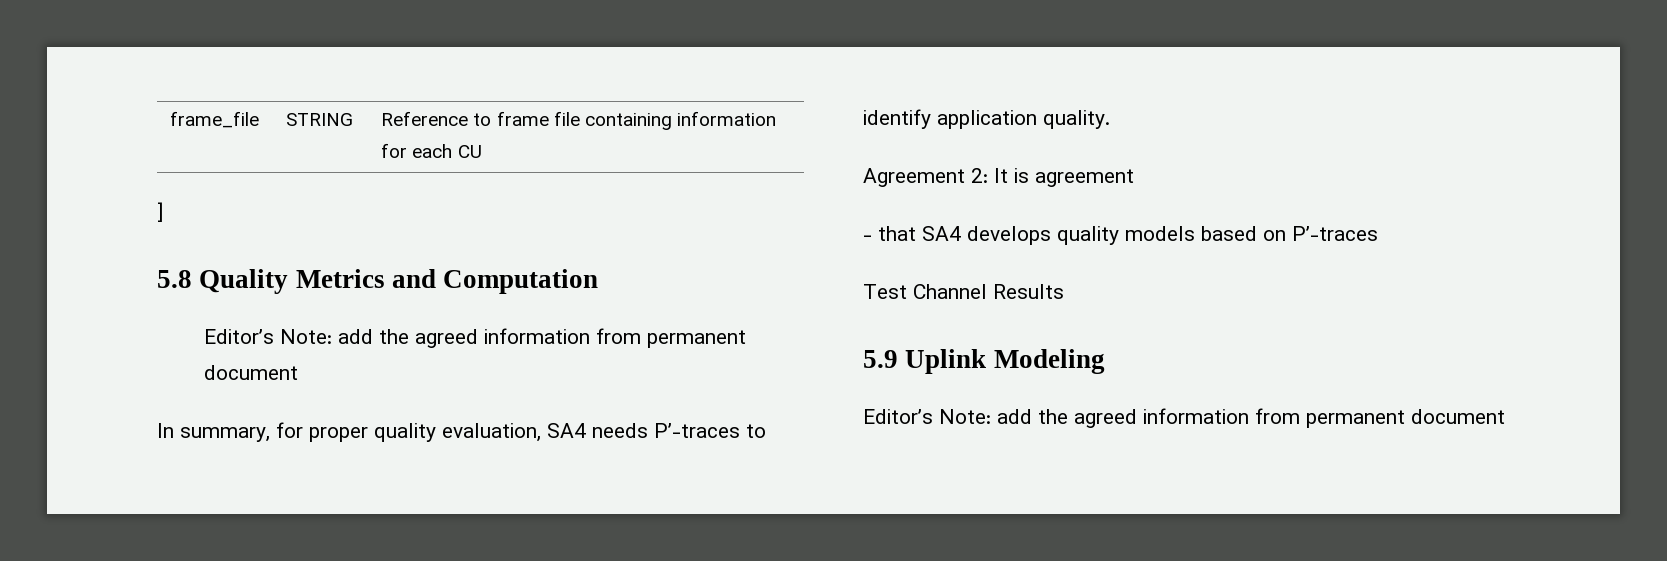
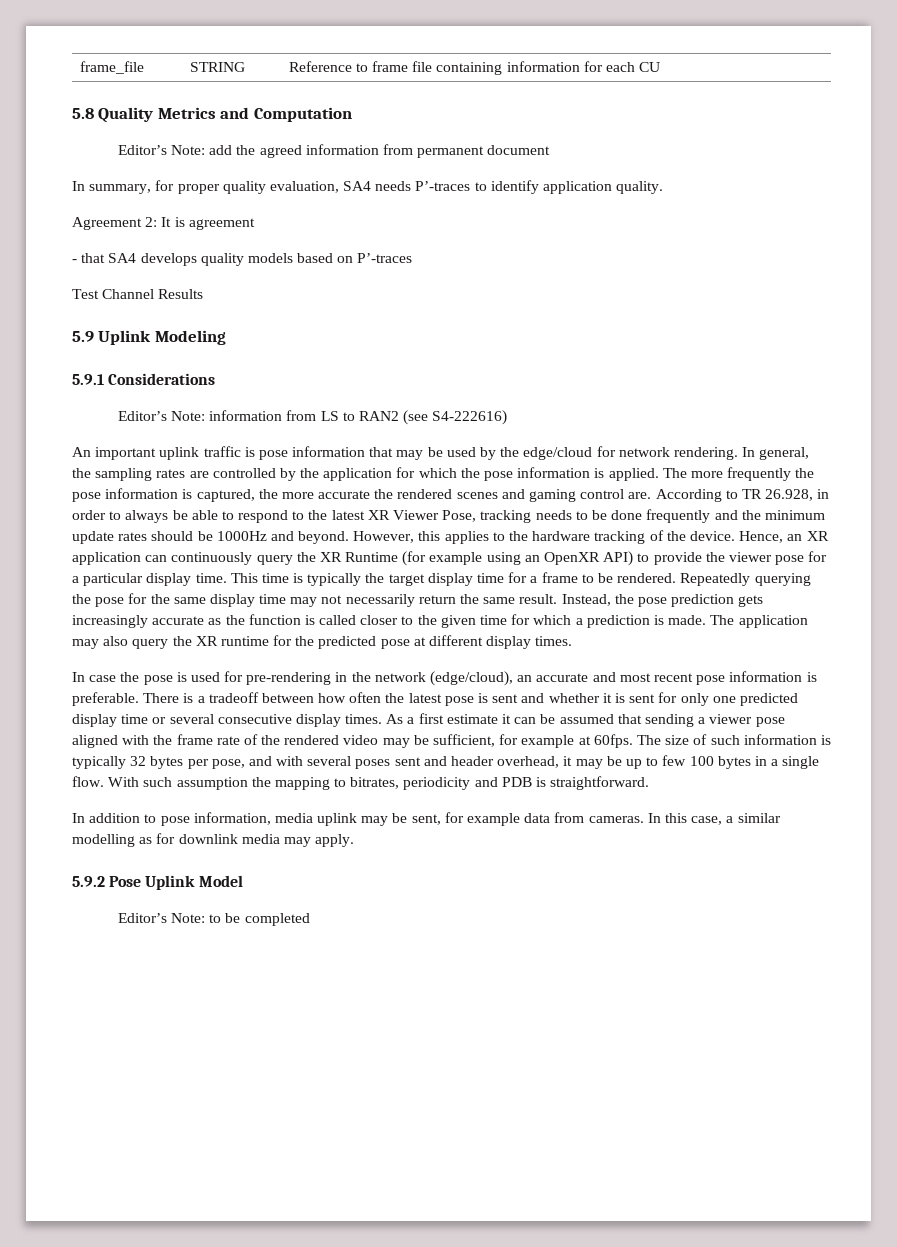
- ]
  5.9 Uplink Modeling
- Editor’s Note: add the agreed information from permanent document
+ 5.9.1 Considerations
+ Editor’s Note: information from LS to RAN2 (see S4-222616)
+ An important uplink traffic is pose information that may be used by the edge/cloud for network rendering. In general, the sampling rates are controlled by the application for which the pose information is applied. The more frequently the pose information is captured, the more accurate the rendered scenes and gaming control are. According to TR 26.928, in order to always be able to respond to the latest XR Viewer Pose, tracking needs to be done frequently and the minimum update rates should be 1000Hz and beyond. However, this applies to the hardware tracking of the device. Hence, an XR application can continuously query the XR Runtime (for example using an OpenXR API) to provide the viewer pose for a particular display time. This time is typically the target display time for a frame to be rendered. Repeatedly querying the pose for the same display time may not necessarily return the same result. Instead, the pose prediction gets increasingly accurate as the function is called closer to the given time for which a prediction is made. The application may also query the XR runtime for the predicted pose at different display times.
+ In case the pose is used for pre-rendering in the network (edge/cloud), an accurate and most recent pose information is preferable. There is a tradeoff between how often the latest pose is sent and whether it is sent for only one predicted display time or several consecutive display times. As a first estimate it can be assumed that sending a viewer pose aligned with the frame rate of the rendered video may be sufficient, for example at 60fps. The size of such information is typically 32 bytes per pose, and with several poses sent and header overhead, it may be up to few 100 bytes in a single flow. With such assumption the mapping to bitrates, periodicity and PDB is straightforward.
+ In addition to pose information, media uplink may be sent, for example data from cameras. In this case, a similar modelling as for downlink media may apply.
+ 5.9.2 Pose Uplink Model
+ Editor’s Note: to be completed

